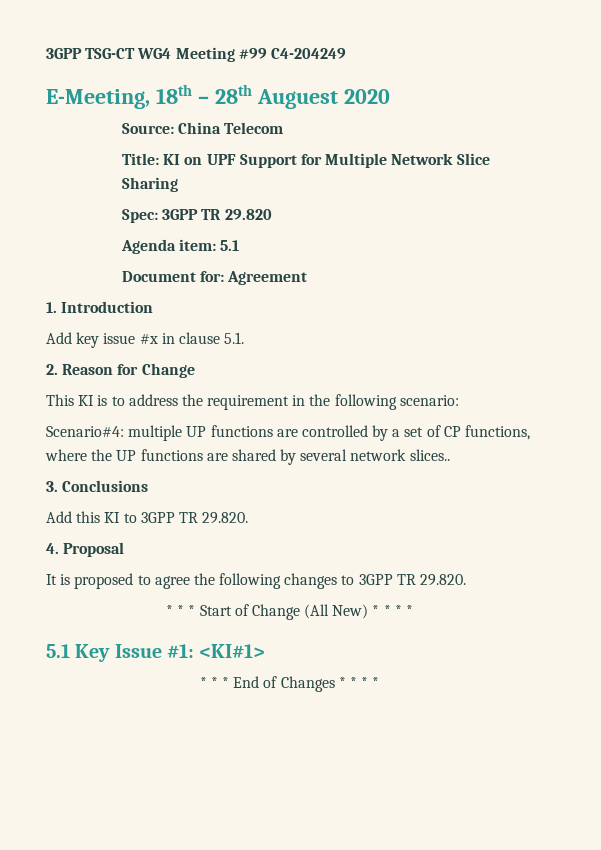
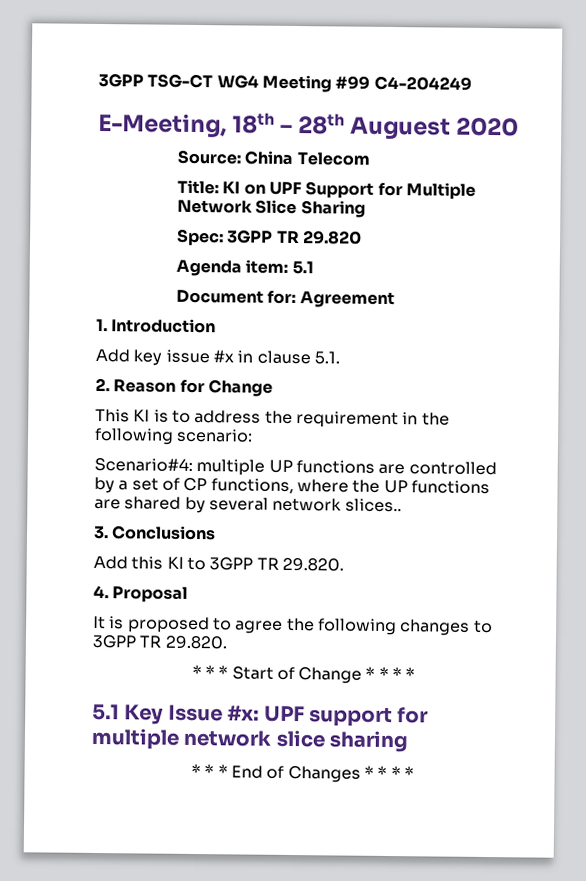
- * * * Start of Change (All New) * * * *
+ * * * Start of Change * * * *
- 5.1 Key Issue #1: <KI#1>
+ 5.1 Key Issue #x: UPF support for multiple network slice sharing

